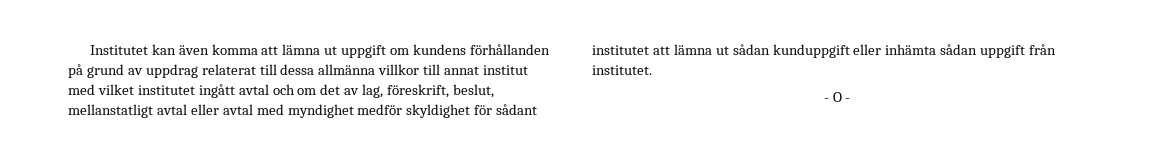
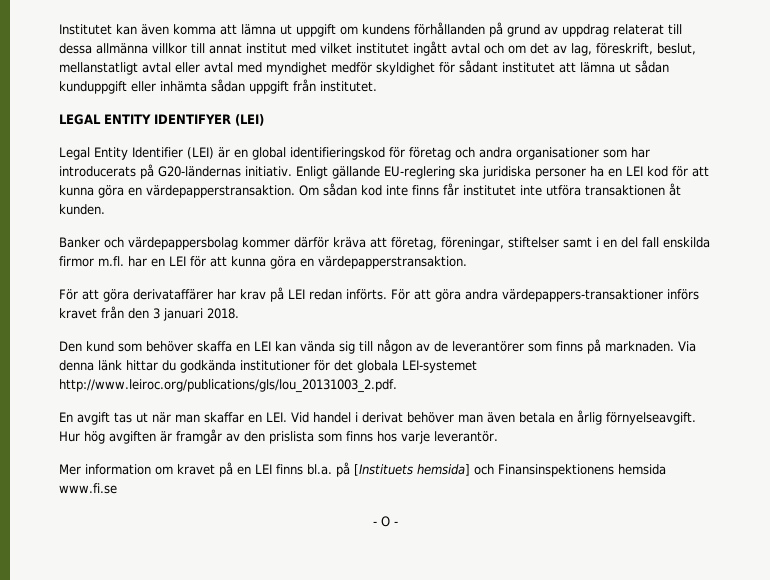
+ LEGAL ENTITY IDENTIFYER (LEI)
+ Legal Entity Identifier (LEI) är en global identifieringskod för företag och andra organisationer som har introducerats på G20-ländernas initiativ. Enligt gällande EU-reglering ska juridiska personer ha en LEI kod för att kunna göra en värdepapperstransaktion. Om sådan kod inte finns får institutet inte utföra transaktionen åt kunden.
+ Banker och värdepappersbolag kommer därför kräva att företag, föreningar, stiftelser samt i en del fall enskilda firmor m.fl. har en LEI för att kunna göra en värdepapperstransaktion.
+ För att göra derivataffärer har krav på LEI redan införts. För att göra andra värdepappers-transaktioner införs kravet från den 3 januari 2018.
+ Den kund som behöver skaffa en LEI kan vända sig till någon av de leverantörer som finns på marknaden. Via denna länk hittar du godkända institutioner för det globala LEI-systemet http://www.leiroc.org/publications/gls/lou_20131003_2.pdf.
+ En avgift tas ut när man skaffar en LEI. Vid handel i derivat behöver man även betala en årlig förnyelseavgift. Hur hög avgiften är framgår av den prislista som finns hos varje leverantör.
+ Mer information om kravet på en LEI finns bl.a. på [Instituets hemsida] och Finansinspektionens hemsida www.fi.se

